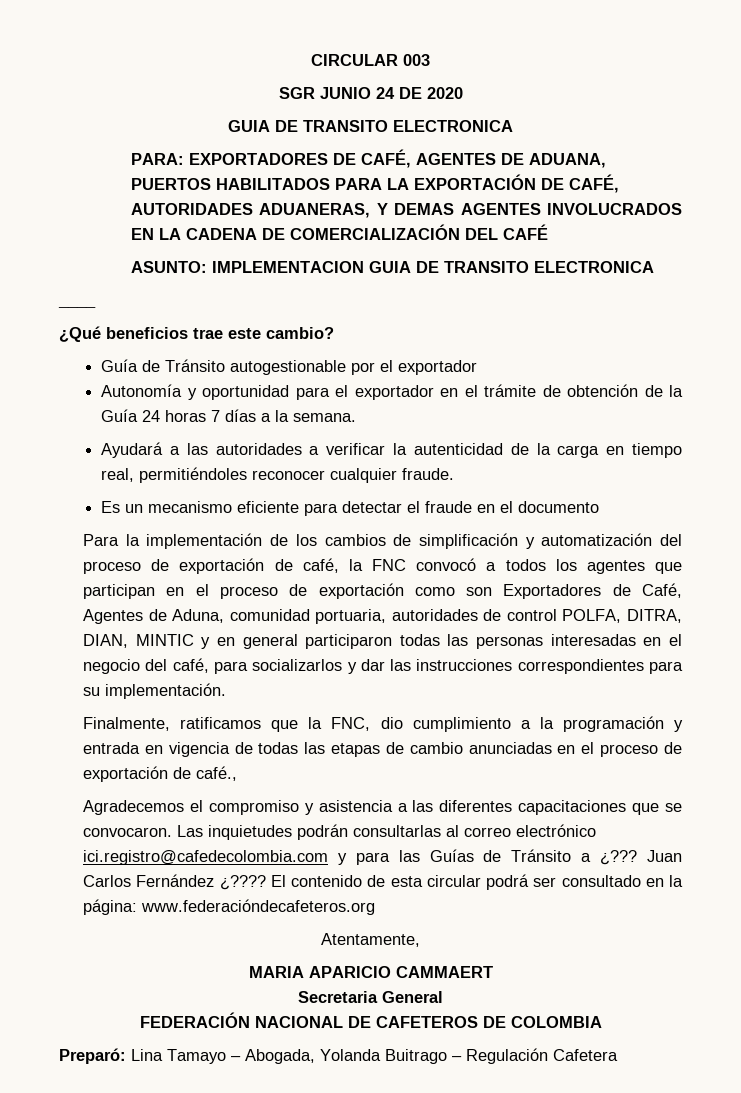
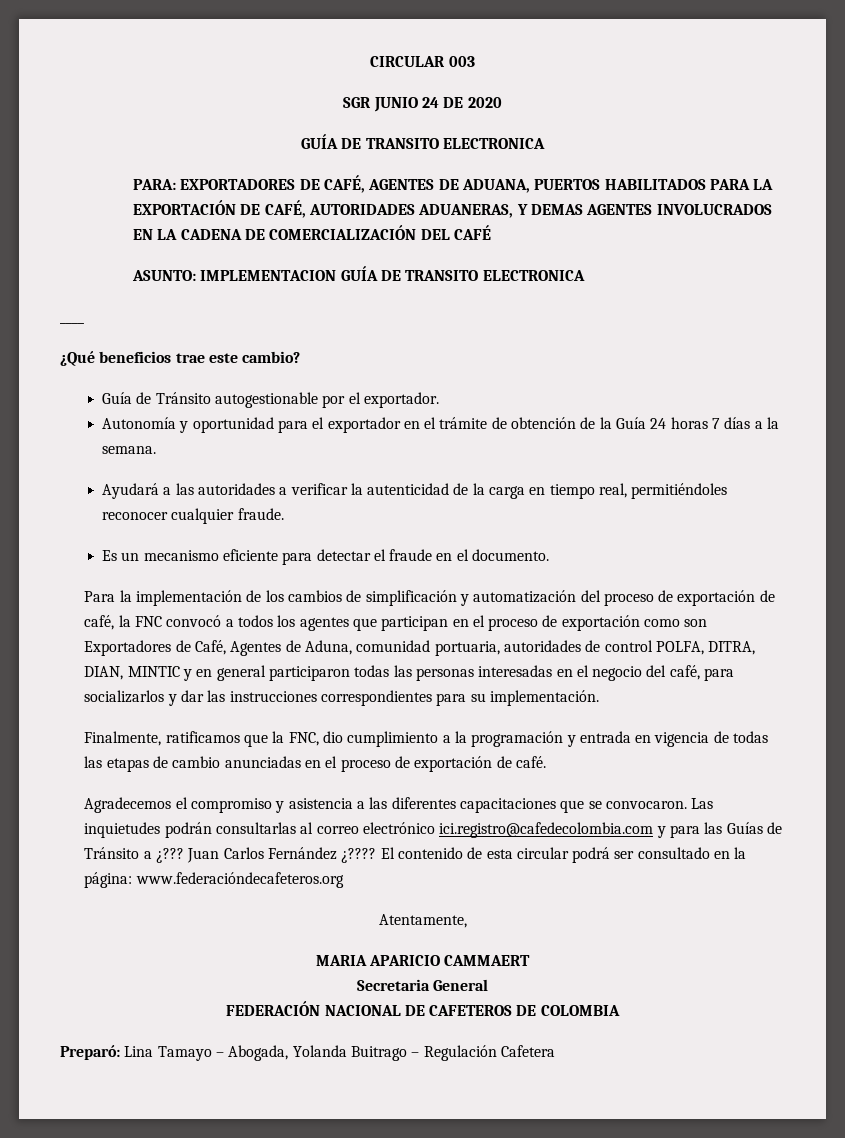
  SGR JUNIO 24 DE 2020
- GUIA DE TRANSITO ELECTRONICA
+ GUÍA DE TRANSITO ELECTRONICA
- ASUNTO: IMPLEMENTACION GUIA DE TRANSITO ELECTRONICA
+ ASUNTO: IMPLEMENTACION GUÍA DE TRANSITO ELECTRONICA
- Guía de Tránsito autogestionable por el exportador
+ Guía de Tránsito autogestionable por el exportador.
- Es un mecanismo eficiente para detectar el fraude en el documento
+ Es un mecanismo eficiente para detectar el fraude en el documento.
- Finalmente, ratificamos que la FNC, dio cumplimiento a la programación y entrada en vigencia de todas las etapas de cambio anunciadas en el proceso de exportación de café.,
+ Finalmente, ratificamos que la FNC, dio cumplimiento a la programación y entrada en vigencia de todas las etapas de cambio anunciadas en el proceso de exportación de café.

